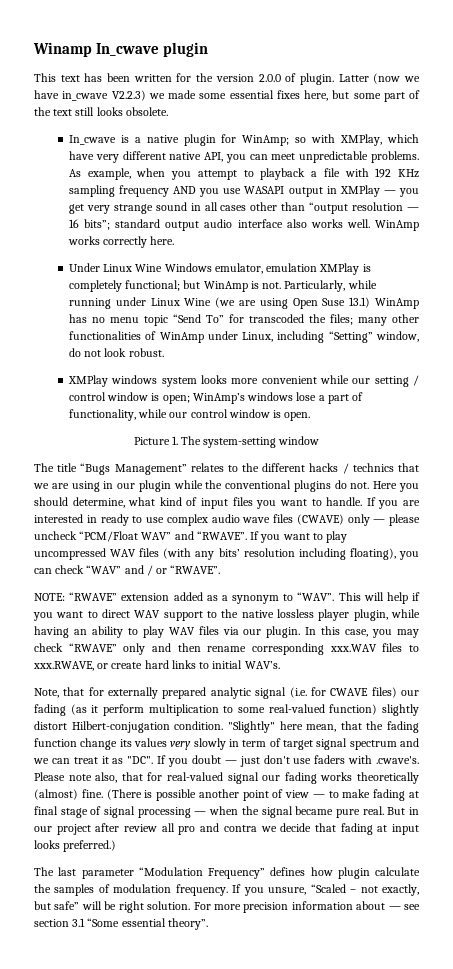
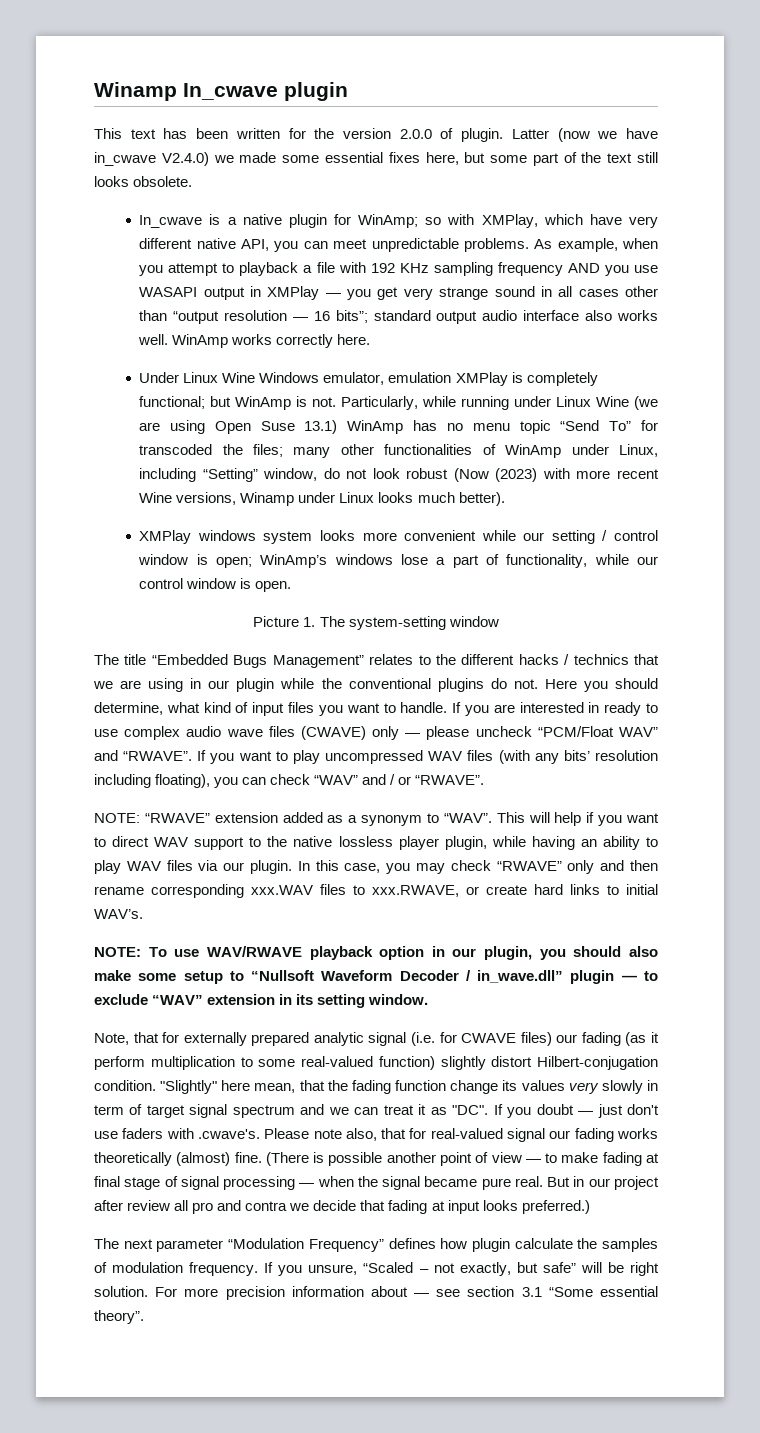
- Latter (now we have in_cwave V2.2.3) we made some essential fixes here, but some part of the text still looks obsolete.
+ Latter (now we have in_cwave V2.4.0) we made some essential fixes here, but some part of the text still looks obsolete.
- Particularly, while running under Linux Wine (we are using Open Suse 13.1) WinAmp has no menu topic “Send To” for transcoded the files; many other functionalities of WinAmp under Linux, including “Setting” window, do not look robust.
+ Particularly, while running under Linux Wine (we are using Open Suse 13.1) WinAmp has no menu topic “Send To” for transcoded the files; many other functionalities of WinAmp under Linux, including “Setting” window, do not look robust (Now (2023) with more recent Wine versions, Winamp under Linux looks much better).
- The title “Bugs Management” relates to the different hacks / technics that we are using in our plugin while the conventional plugins do not.
+ The title “Embedded Bugs Management” relates to the different hacks / technics that we are using in our plugin while the conventional plugins do not.
+ NOTE: To use WAV/RWAVE playback option in our plugin, you should also make some setup to “Nullsoft Waveform Decoder / in_wave.dll” plugin — to exclude “WAV” extension in its setting window.
- The last parameter “Modulation Frequency” defines how plugin calculate the samples of modulation frequency.
+ The next parameter “Modulation Frequency” defines how plugin calculate the samples of modulation frequency.

